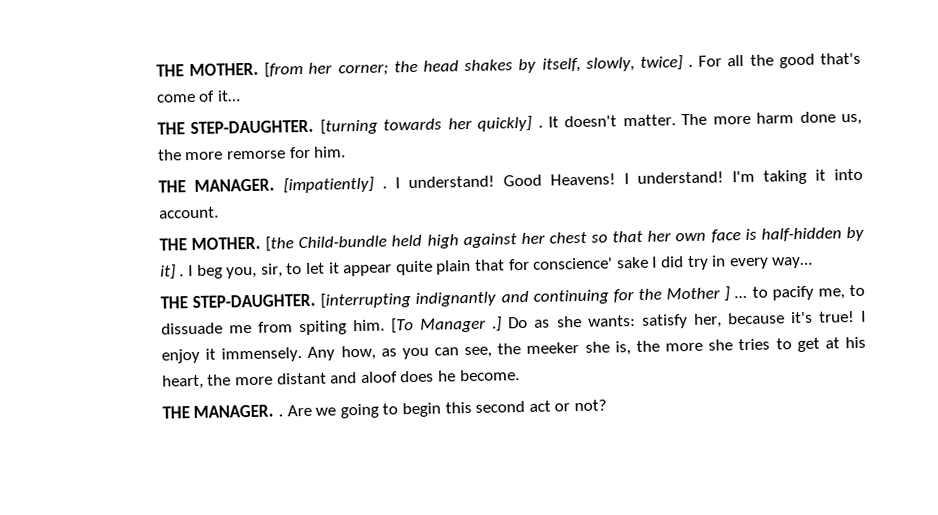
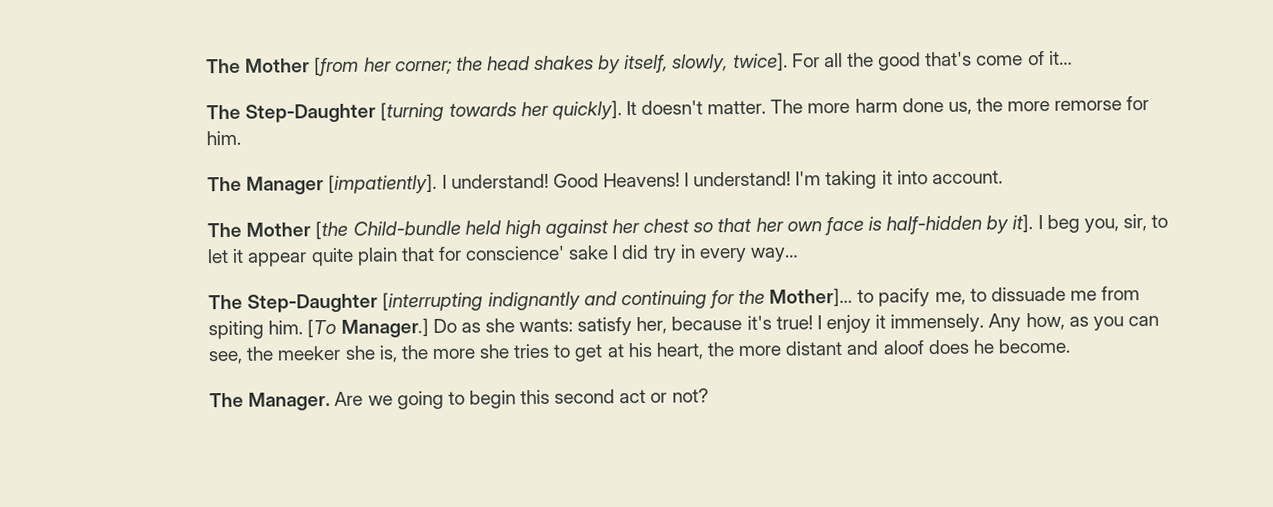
- THE MOTHER. [from her corner; the head shakes by itself, slowly, twice] .
+ The Mother [from her corner; the head shakes by itself, slowly, twice].
- THE STEP-DAUGHTER. [turning towards her quickly] .
+ The Step-Daughter [turning towards her quickly].
- THE MANAGER. [impatiently] .
+ The Manager [impatiently].
- THE MOTHER. [the Child-bundle held high against her chest so that her own face is half-hidden by it] .
+ The Mother [the Child-bundle held high against her chest so that her own face is half-hidden by it].
- THE STEP-DAUGHTER. [interrupting indignantly and continuing for the Mother ] … to pacify me, to dissuade me from spiting him.
+ The Step-Daughter [interrupting indignantly and continuing for the Mother]… to pacify me, to dissuade me from spiting him.
- [To Manager .]
+ [To Manager.]
- THE MANAGER. .
+ The Manager.

